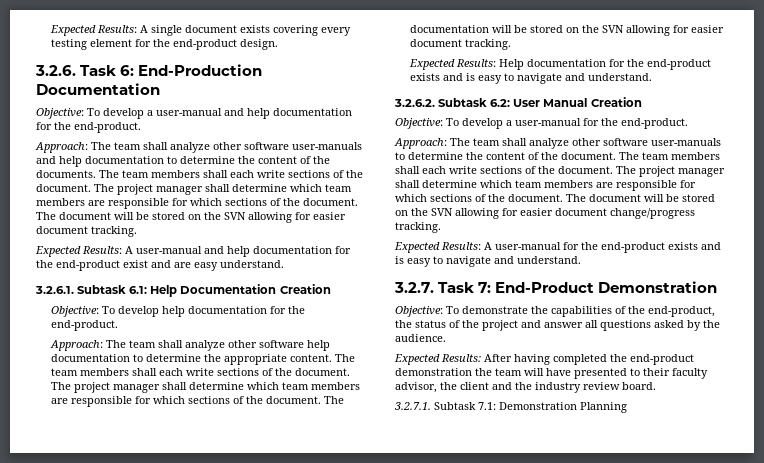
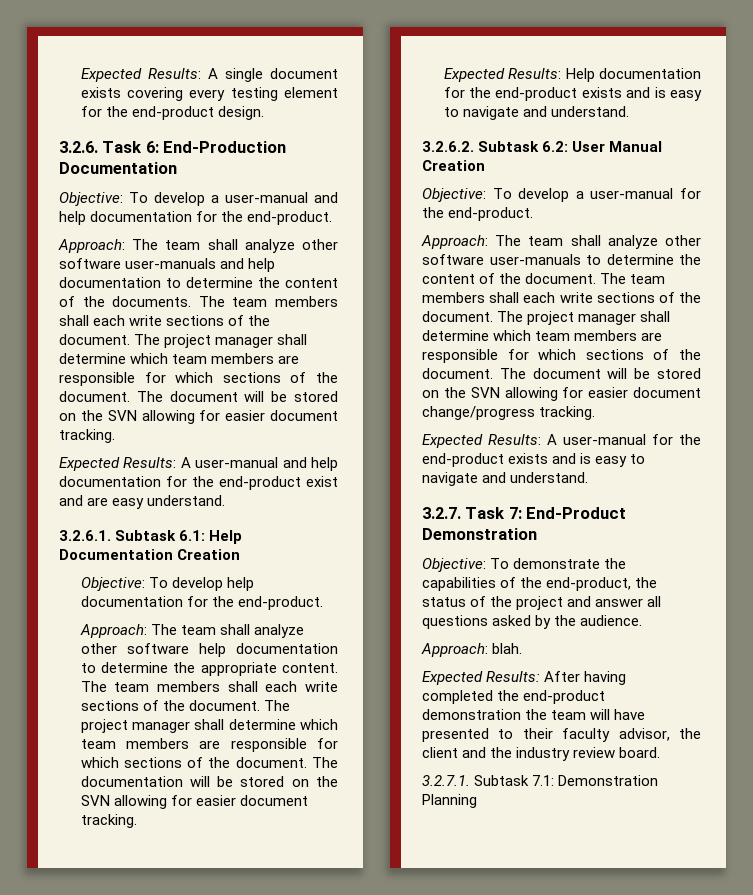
+ Approach: blah.

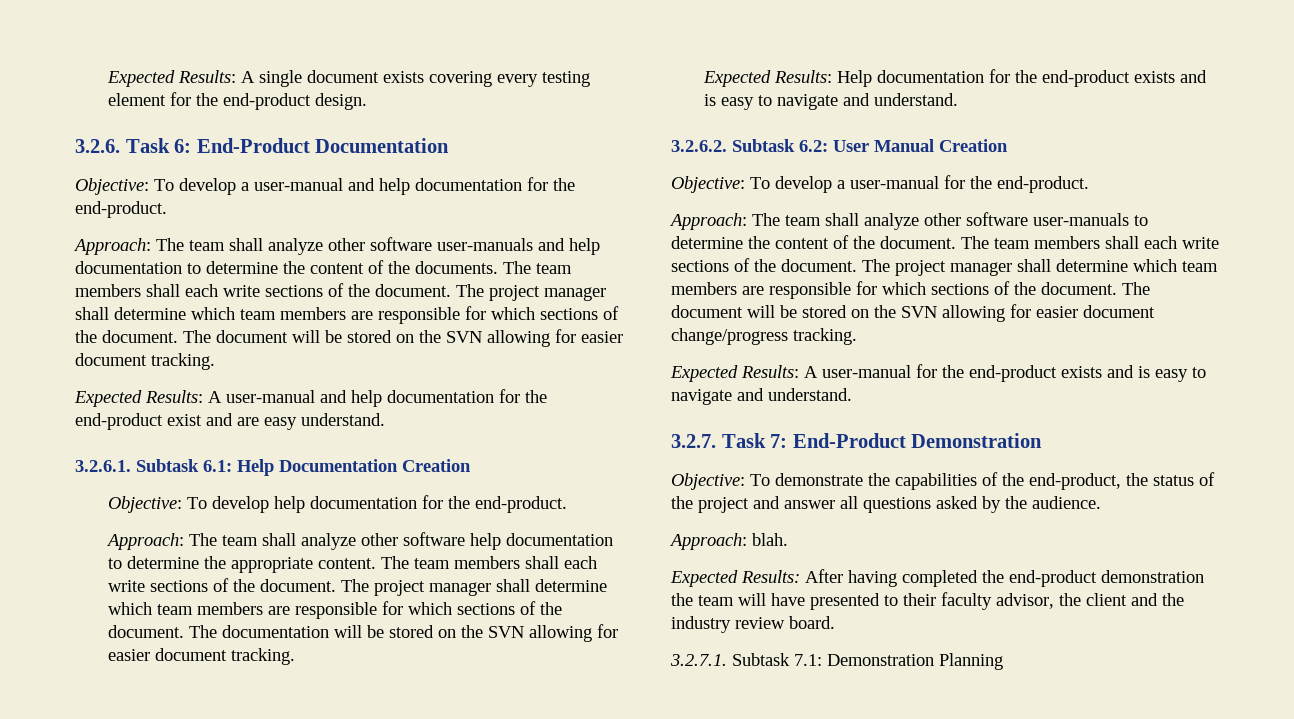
- 3.2.6. Task 6: End-Production Documentation
+ 3.2.6. Task 6: End-Product Documentation

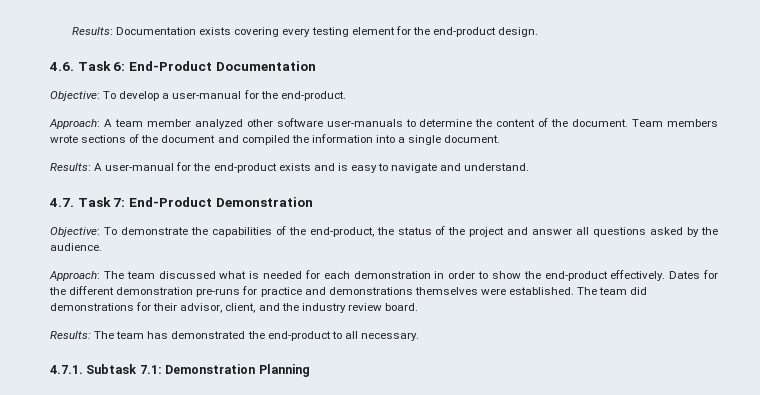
- Expected Results: A single document exists covering every testing element for the end-product design.
+ Results: Documentation exists covering every testing element for the end-product design.
- 3.2.6. Task 6: End-Product Documentation
+ 4.6. Task 6: End-Product Documentation
- Objective: To develop a user-manual and help documentation for the end-product.
- Approach: The team shall analyze other software user-manuals and help documentation to determine the content of the documents. The team members shall each write sections of the document. The project manager shall determine which team members are responsible for which sections of the document. The document will be stored on the SVN allowing for easier document tracking.
- Expected Results: A user-manual and help documentation for the end-product exist and are easy understand.
- 3.2.6.1. Subtask 6.1: Help Documentation Creation
- Objective: To develop help documentation for the end-product.
- Approach: The team shall analyze other software help documentation to determine the appropriate content. The team members shall each write sections of the document. The project manager shall determine which team members are responsible for which sections of the document. The documentation will be stored on the SVN allowing for easier document tracking.
- Expected Results: Help documentation for the end-product exists and is easy to navigate and understand.
- 3.2.6.2. Subtask 6.2: User Manual Creation
- Approach: The team shall analyze other software user-manuals to determine the content of the document.
+ Approach: A team member analyzed other software user-manuals to determine the content of the document.
- The team members shall each write sections of the document. The project manager shall determine which team members are responsible for which sections of the document. The document will be stored on the SVN allowing for easier document change/progress tracking.
- Expected Results: A user-manual for the end-product exists and is easy to navigate and understand.
+ Team members wrote sections of the document and compiled the information into a single document.
+ Results: A user-manual for the end-product exists and is easy to navigate and understand.
- 3.2.7. Task 7: End-Product Demonstration
+ 4.7. Task 7: End-Product Demonstration
- Approach: blah.
- Expected Results: After having completed the end-product demonstration the team will have presented to their faculty advisor, the client and the industry review board.
+ Approach: The team discussed what is needed for each demonstration in order to show the end-product effectively. Dates for the different demonstration pre-runs for practice and demonstrations themselves were established. The team did demonstrations for their advisor, client, and the industry review board.
- 3.2.7.1. Subtask 7.1: Demonstration Planning
+ Results: The team has demonstrated the end-product to all necessary.
+ 4.7.1. Subtask 7.1: Demonstration Planning

